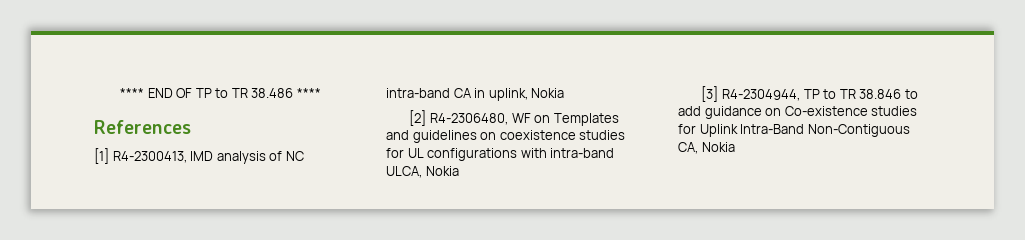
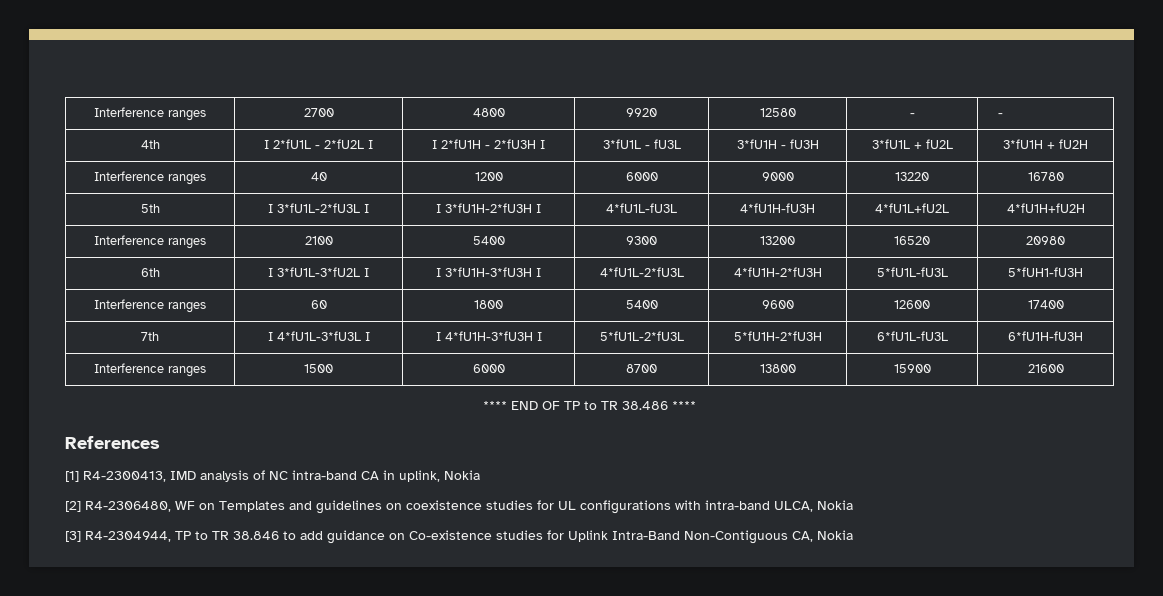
+ Interference ranges | 2700 | 4800 | 9920 | 12580 | - | -
+ 4th | I 2*fU1L - 2*fU2L I | I 2*fU1H - 2*fU3H I | 3*fU1L - fU3L | 3*fU1H - fU3H | 3*fU1L + fU2L | 3*fU1H + fU2H
+ Interference ranges | 40 | 1200 | 6000 | 9000 | 13220 | 16780
+ 5th | I 3*fU1L-2*fU3L I | I 3*fU1H-2*fU3H I | 4*fU1L-fU3L | 4*fU1H-fU3H | 4*fU1L+fU2L | 4*fU1H+fU2H
+ Interference ranges | 2100 | 5400 | 9300 | 13200 | 16520 | 20980
+ 6th | I 3*fU1L-3*fU2L I | I 3*fU1H-3*fU3H I | 4*fU1L-2*fU3L | 4*fU1H-2*fU3H | 5*fU1L-fU3L | 5*fUH1-fU3H
+ Interference ranges | 60 | 1800 | 5400 | 9600 | 12600 | 17400
+ 7th | I 4*fU1L-3*fU3L I | I 4*fU1H-3*fU3H I | 5*fU1L-2*fU3L | 5*fU1H-2*fU3H | 6*fU1L-fU3L | 6*fU1H-fU3H
+ Interference ranges | 1500 | 6000 | 8700 | 13800 | 15900 | 21600

